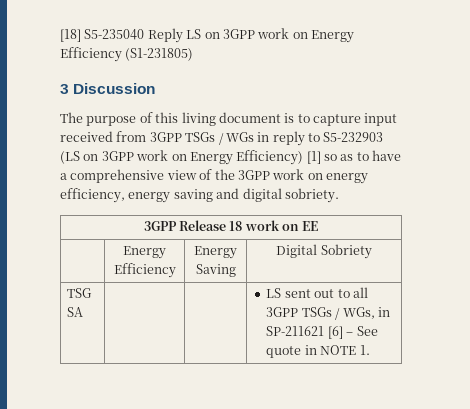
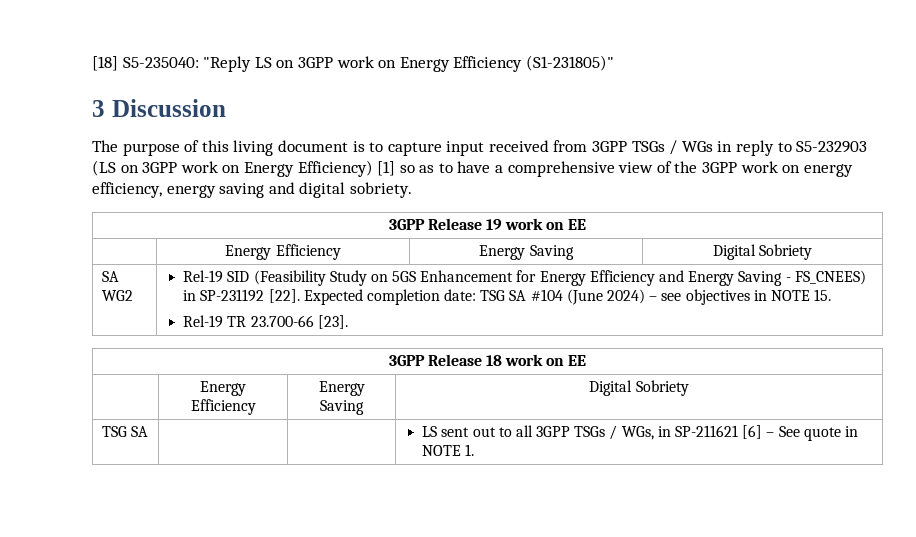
- [18] S5-235040 Reply LS on 3GPP work on Energy Efficiency (S1-231805)
+ [18] S5-235040: "Reply LS on 3GPP work on Energy Efficiency (S1-231805)"
+ 3GPP Release 19 work on EE
+ | Energy Efficiency | Energy Saving | Digital Sobriety
+ SA WG2 | Rel-19 SID (Feasibility Study on 5GS Enhancement for Energy Efficiency and Energy Saving - FS_CNEES) in SP-231192 [22]. Expected completion date: TSG SA #104 (June 2024) – see objectives in NOTE 15.
+ Rel-19 TR 23.700-66 [23].

